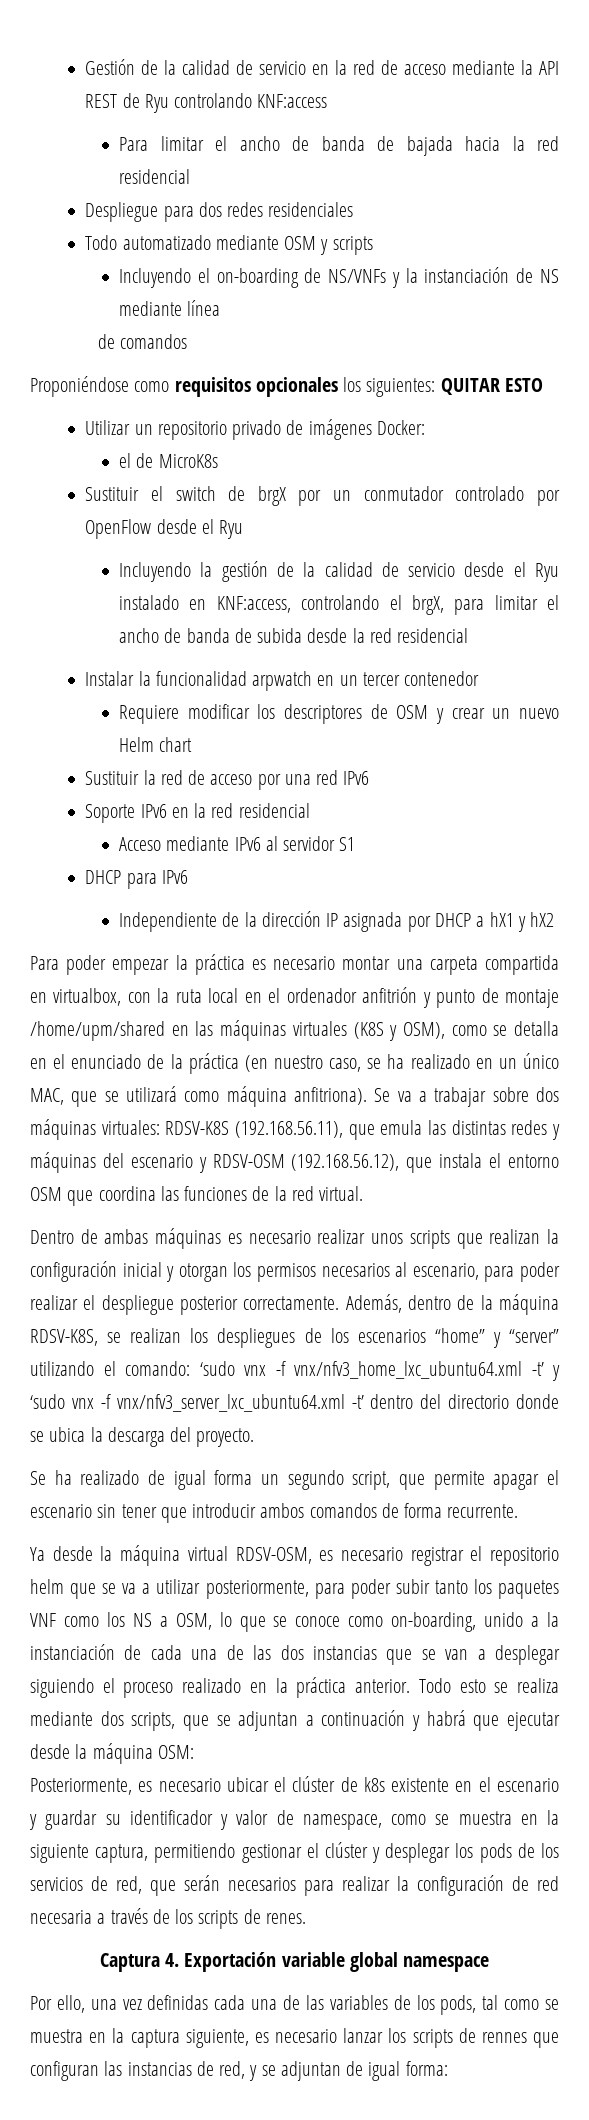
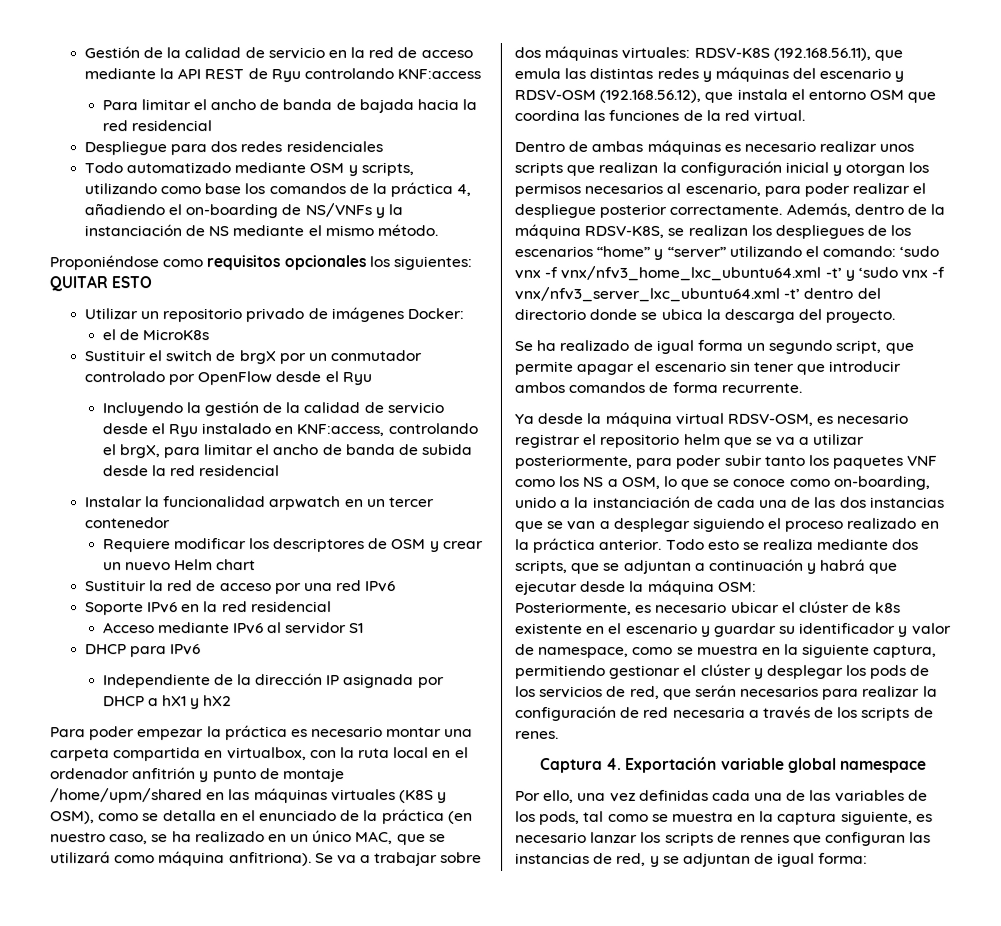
- Todo automatizado mediante OSM y scripts
- Incluyendo el on-boarding de NS/VNFs y la instanciación de NS mediante línea
- de comandos
+ Todo automatizado mediante OSM y scripts, utilizando como base los comandos de la práctica 4, añadiendo el on-boarding de NS/VNFs y la instanciación de NS mediante el mismo método.

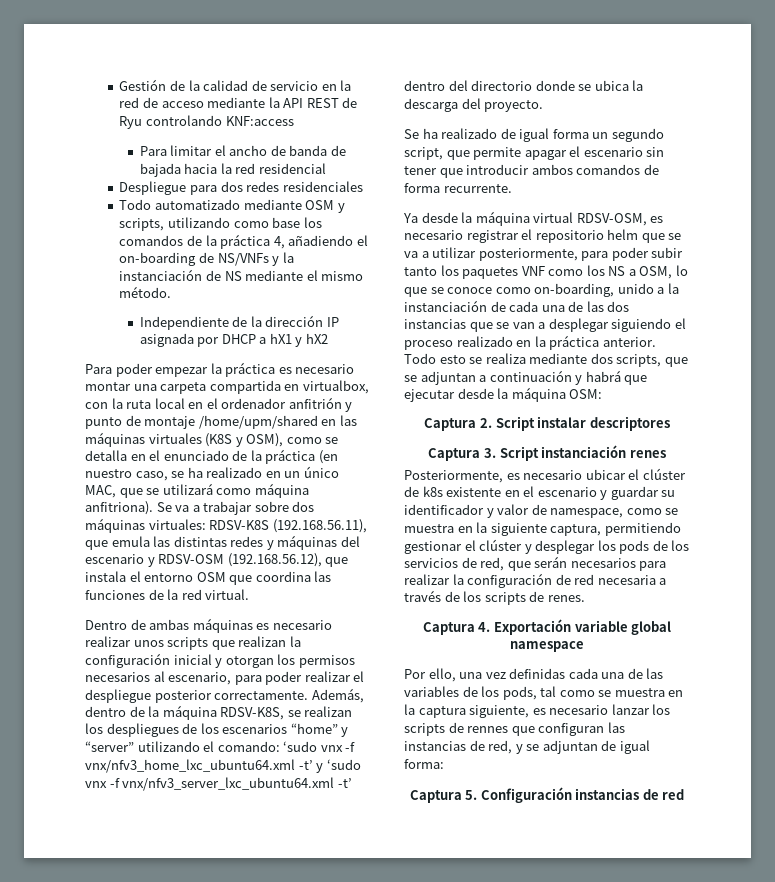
- Proponiéndose como requisitos opcionales los siguientes: QUITAR ESTO
- Utilizar un repositorio privado de imágenes Docker:
- el de MicroK8s
- Sustituir el switch de brgX por un conmutador controlado por OpenFlow desde el Ryu
- Incluyendo la gestión de la calidad de servicio desde el Ryu instalado en KNF:access, controlando el brgX, para limitar el ancho de banda de subida desde la red residencial
- Instalar la funcionalidad arpwatch en un tercer contenedor
- Requiere modificar los descriptores de OSM y crear un nuevo Helm chart
- Sustituir la red de acceso por una red IPv6
- Soporte IPv6 en la red residencial
- Acceso mediante IPv6 al servidor S1
- DHCP para IPv6
+ Captura 2. Script instalar descriptores
+ Captura 3. Script instanciación renes
+ Captura 5. Configuración instancias de red

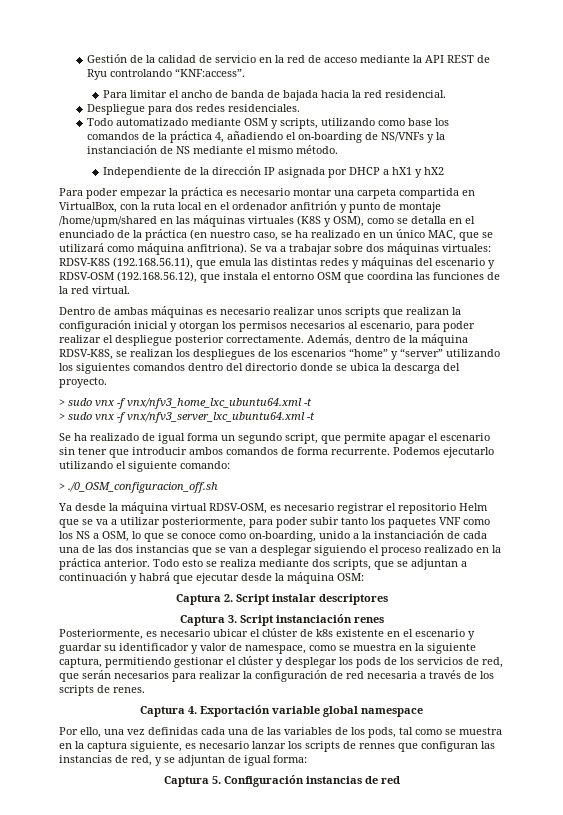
- Gestión de la calidad de servicio en la red de acceso mediante la API REST de Ryu controlando KNF:access
+ Gestión de la calidad de servicio en la red de acceso mediante la API REST de Ryu controlando “KNF:access”.
- Para limitar el ancho de banda de bajada hacia la red residencial
+ Para limitar el ancho de banda de bajada hacia la red residencial.
- Despliegue para dos redes residenciales
+ Despliegue para dos redes residenciales.
- Para poder empezar la práctica es necesario montar una carpeta compartida en virtualbox, con la ruta local en el ordenador anfitrión y punto de montaje /home/upm/shared en las máquinas virtuales (K8S y OSM), como se detalla en el enunciado de la práctica (en nuestro caso, se ha realizado en un único MAC, que se utilizará como máquina anfitriona).
+ Para poder empezar la práctica es necesario montar una carpeta compartida en VirtualBox, con la ruta local en el ordenador anfitrión y punto de montaje /home/upm/shared en las máquinas virtuales (K8S y OSM), como se detalla en el enunciado de la práctica (en nuestro caso, se ha realizado en un único MAC, que se utilizará como máquina anfitriona).
- Además, dentro de la máquina RDSV-K8S, se realizan los despliegues de los escenarios “home” y “server” utilizando el comando: ‘sudo vnx -f vnx/nfv3_home_lxc_ubuntu64.xml -t’ y ‘sudo vnx -f vnx/nfv3_server_lxc_ubuntu64.xml -t’ dentro del directorio donde se ubica la descarga del proyecto.
+ Además, dentro de la máquina RDSV-K8S, se realizan los despliegues de los escenarios “home” y “server” utilizando los siguientes comandos dentro del directorio donde se ubica la descarga del proyecto.
+ > sudo vnx -f vnx/nfv3_home_lxc_ubuntu64.xml -t
+ > sudo vnx -f vnx/nfv3_server_lxc_ubuntu64.xml -t
+ Podemos ejecutarlo utilizando el siguiente comando:
+ > ./0_OSM_configuracion_off.sh
- Ya desde la máquina virtual RDSV-OSM, es necesario registrar el repositorio helm que se va a utilizar posteriormente, para poder subir tanto los paquetes VNF como los NS a OSM, lo que se conoce como on-boarding, unido a la instanciación de cada una de las dos instancias que se van a desplegar siguiendo el proceso realizado en la práctica anterior.
+ Ya desde la máquina virtual RDSV-OSM, es necesario registrar el repositorio Helm que se va a utilizar posteriormente, para poder subir tanto los paquetes VNF como los NS a OSM, lo que se conoce como on-boarding, unido a la instanciación de cada una de las dos instancias que se van a desplegar siguiendo el proceso realizado en la práctica anterior.

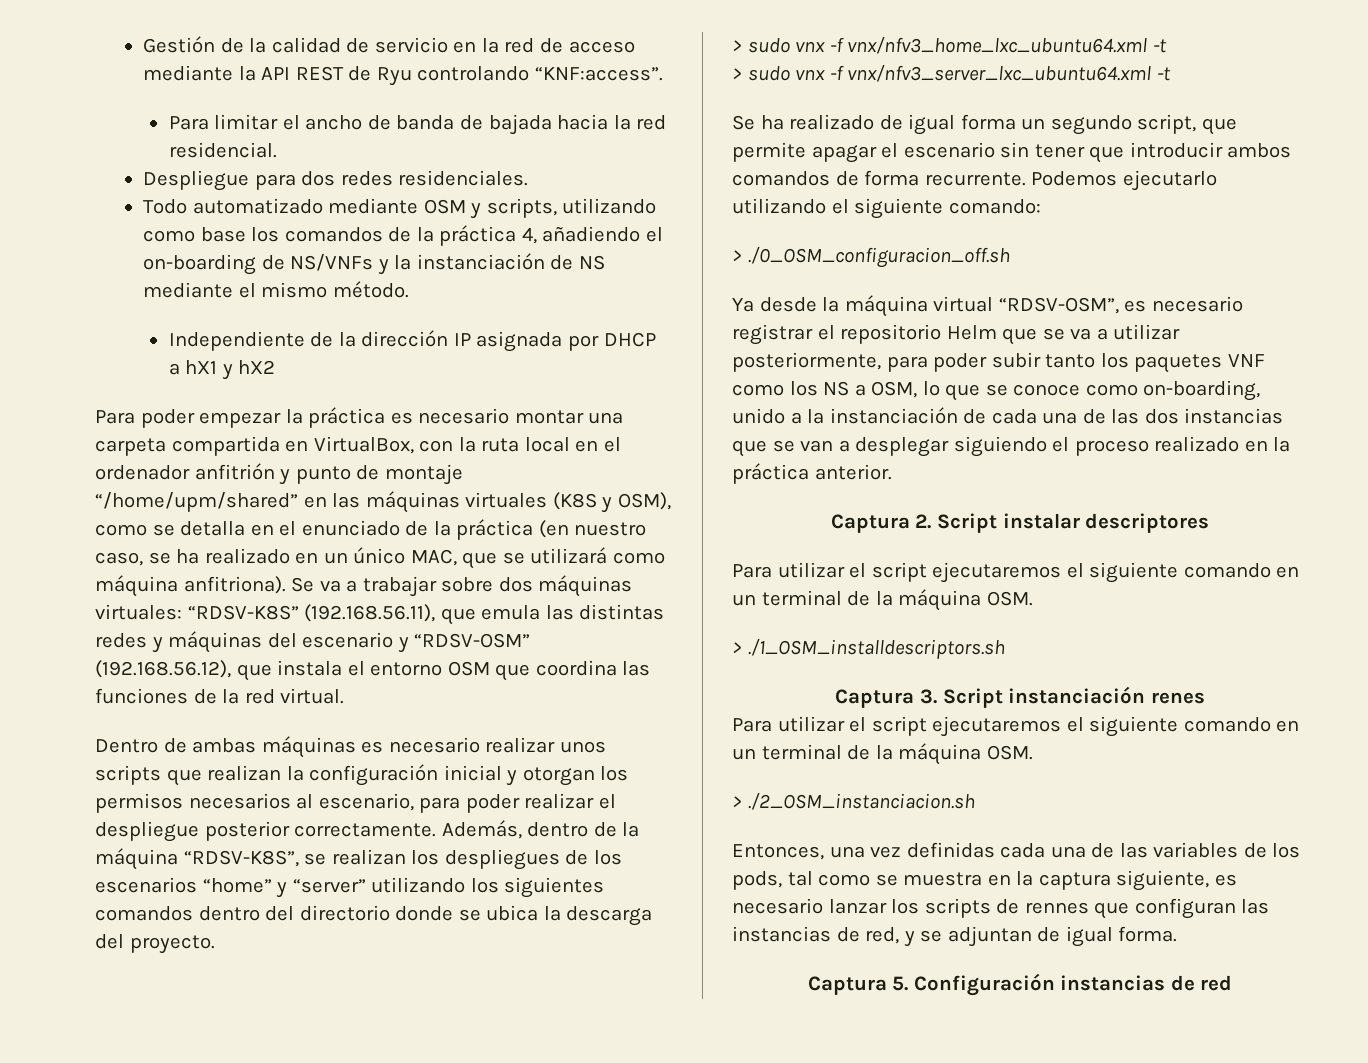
- Para poder empezar la práctica es necesario montar una carpeta compartida en VirtualBox, con la ruta local en el ordenador anfitrión y punto de montaje /home/upm/shared en las máquinas virtuales (K8S y OSM), como se detalla en el enunciado de la práctica (en nuestro caso, se ha realizado en un único MAC, que se utilizará como máquina anfitriona).
+ Para poder empezar la práctica es necesario montar una carpeta compartida en VirtualBox, con la ruta local en el ordenador anfitrión y punto de montaje “/home/upm/shared” en las máquinas virtuales (K8S y OSM), como se detalla en el enunciado de la práctica (en nuestro caso, se ha realizado en un único MAC, que se utilizará como máquina anfitriona).
- Se va a trabajar sobre dos máquinas virtuales: RDSV-K8S (192.168.56.11), que emula las distintas redes y máquinas del escenario y RDSV-OSM (192.168.56.12), que instala el entorno OSM que coordina las funciones de la red virtual.
+ Se va a trabajar sobre dos máquinas virtuales: “RDSV-K8S” (192.168.56.11), que emula las distintas redes y máquinas del escenario y “RDSV-OSM” (192.168.56.12), que instala el entorno OSM que coordina las funciones de la red virtual.
- Además, dentro de la máquina RDSV-K8S, se realizan los despliegues de los escenarios “home” y “server” utilizando los siguientes comandos dentro del directorio donde se ubica la descarga del proyecto.
+ Además, dentro de la máquina “RDSV-K8S”, se realizan los despliegues de los escenarios “home” y “server” utilizando los siguientes comandos dentro del directorio donde se ubica la descarga del proyecto.
- Ya desde la máquina virtual RDSV-OSM, es necesario registrar el repositorio Helm que se va a utilizar posteriormente, para poder subir tanto los paquetes VNF como los NS a OSM, lo que se conoce como on-boarding, unido a la instanciación de cada una de las dos instancias que se van a desplegar siguiendo el proceso realizado en la práctica anterior. Todo esto se realiza mediante dos scripts, que se adjuntan a continuación y habrá que ejecutar desde la máquina OSM:
+ Ya desde la máquina virtual “RDSV-OSM”, es necesario registrar el repositorio Helm que se va a utilizar posteriormente, para poder subir tanto los paquetes VNF como los NS a OSM, lo que se conoce como on-boarding, unido a la instanciación de cada una de las dos instancias que se van a desplegar siguiendo el proceso realizado en la práctica anterior.
  Captura 2. Script instalar descriptores
+ Para utilizar el script ejecutaremos el siguiente comando en un terminal de la máquina OSM.
+ > ./1_OSM_installdescriptors.sh
  Captura 3. Script instanciación renes
- Posteriormente, es necesario ubicar el clúster de k8s existente en el escenario y guardar su identificador y valor de namespace, como se muestra en la siguiente captura, permitiendo gestionar el clúster y desplegar los pods de los servicios de red, que serán necesarios para realizar la configuración de red necesaria a través de los scripts de renes.
- Captura 4. Exportación variable global namespace
- Por ello, una vez definidas cada una de las variables de los pods, tal como se muestra en la captura siguiente, es necesario lanzar los scripts de rennes que configuran las instancias de red, y se adjuntan de igual forma:
+ Para utilizar el script ejecutaremos el siguiente comando en un terminal de la máquina OSM.
+ > ./2_OSM_instanciacion.sh
+ Entonces, una vez definidas cada una de las variables de los pods, tal como se muestra en la captura siguiente, es necesario lanzar los scripts de rennes que configuran las instancias de red, y se adjuntan de igual forma.

